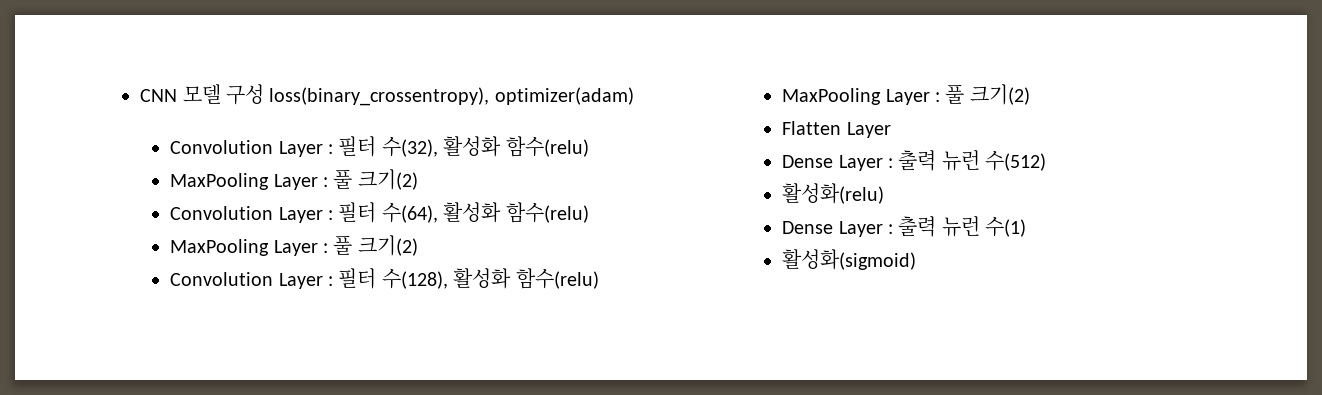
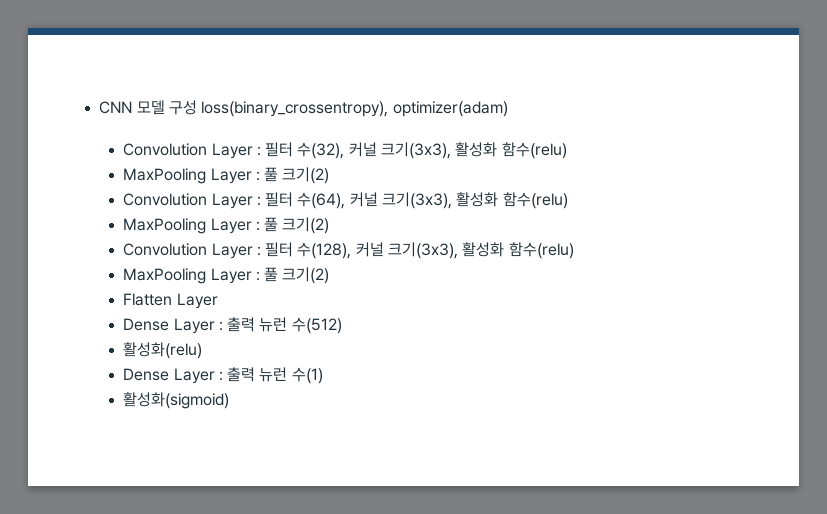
- Convolution Layer : 필터 수(32), 활성화 함수(relu)
+ Convolution Layer : 필터 수(32), 커널 크기(3x3), 활성화 함수(relu)
- Convolution Layer : 필터 수(64), 활성화 함수(relu)
+ Convolution Layer : 필터 수(64), 커널 크기(3x3), 활성화 함수(relu)
- Convolution Layer : 필터 수(128), 활성화 함수(relu)
+ Convolution Layer : 필터 수(128), 커널 크기(3x3), 활성화 함수(relu)

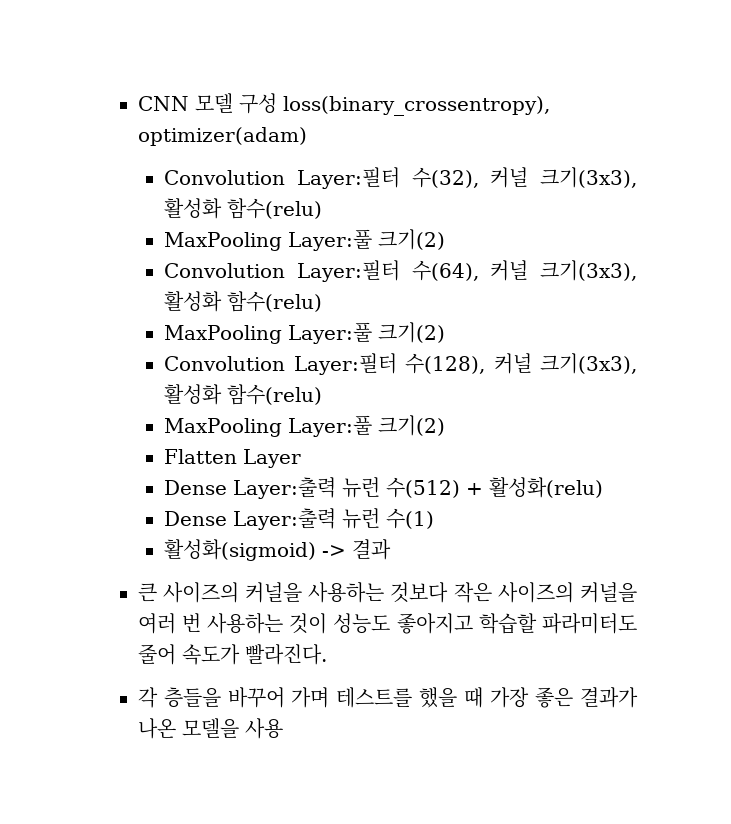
- Convolution Layer : 필터 수(32), 커널 크기(3x3), 활성화 함수(relu)
- MaxPooling Layer : 풀 크기(2)
- Convolution Layer : 필터 수(64), 커널 크기(3x3), 활성화 함수(relu)
- MaxPooling Layer : 풀 크기(2)
- Convolution Layer : 필터 수(128), 커널 크기(3x3), 활성화 함수(relu)
- MaxPooling Layer : 풀 크기(2)
+ Convolution Layer:필터 수(32), 커널 크기(3x3), 활성화 함수(relu)
+ MaxPooling Layer:풀 크기(2)
+ Convolution Layer:필터 수(64), 커널 크기(3x3), 활성화 함수(relu)
+ MaxPooling Layer:풀 크기(2)
+ Convolution Layer:필터 수(128), 커널 크기(3x3), 활성화 함수(relu)
+ MaxPooling Layer:풀 크기(2)
- Dense Layer : 출력 뉴런 수(512)
- 활성화(relu)
+ Dense Layer:출력 뉴런 수(512) + 활성화(relu)
- Dense Layer : 출력 뉴런 수(1)
+ Dense Layer:출력 뉴런 수(1)
- 활성화(sigmoid)
+ 활성화(sigmoid) -> 결과
+ 큰 사이즈의 커널을 사용하는 것보다 작은 사이즈의 커널을 여러 번 사용하는 것이 성능도 좋아지고 학습할 파라미터도 줄어 속도가 빨라진다.
+ 각 층들을 바꾸어 가며 테스트를 했을 때 가장 좋은 결과가 나온 모델을 사용

